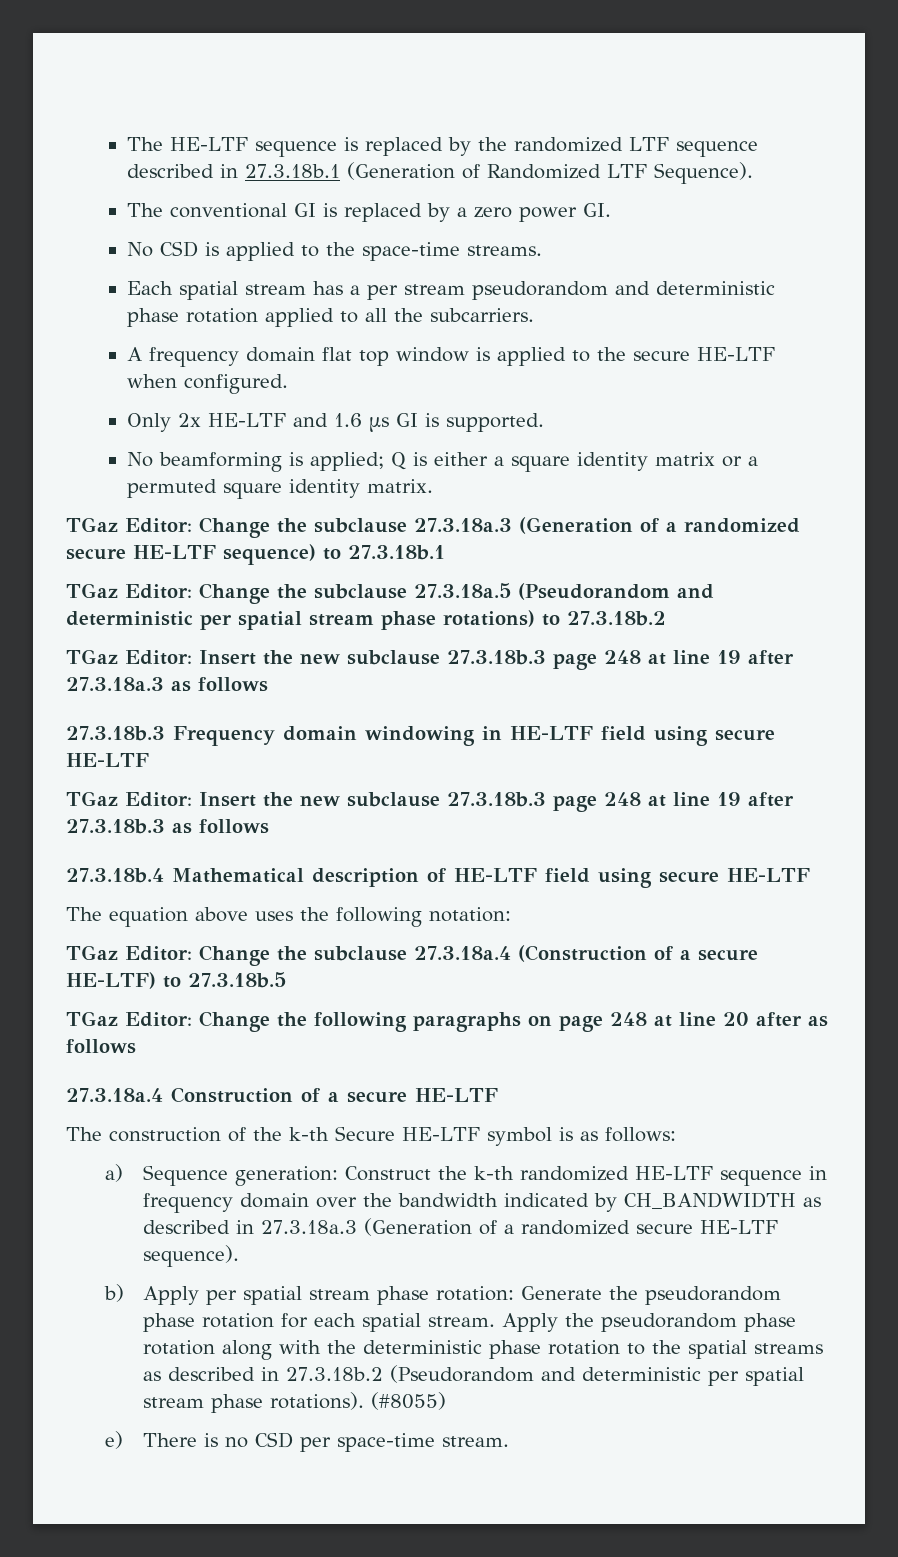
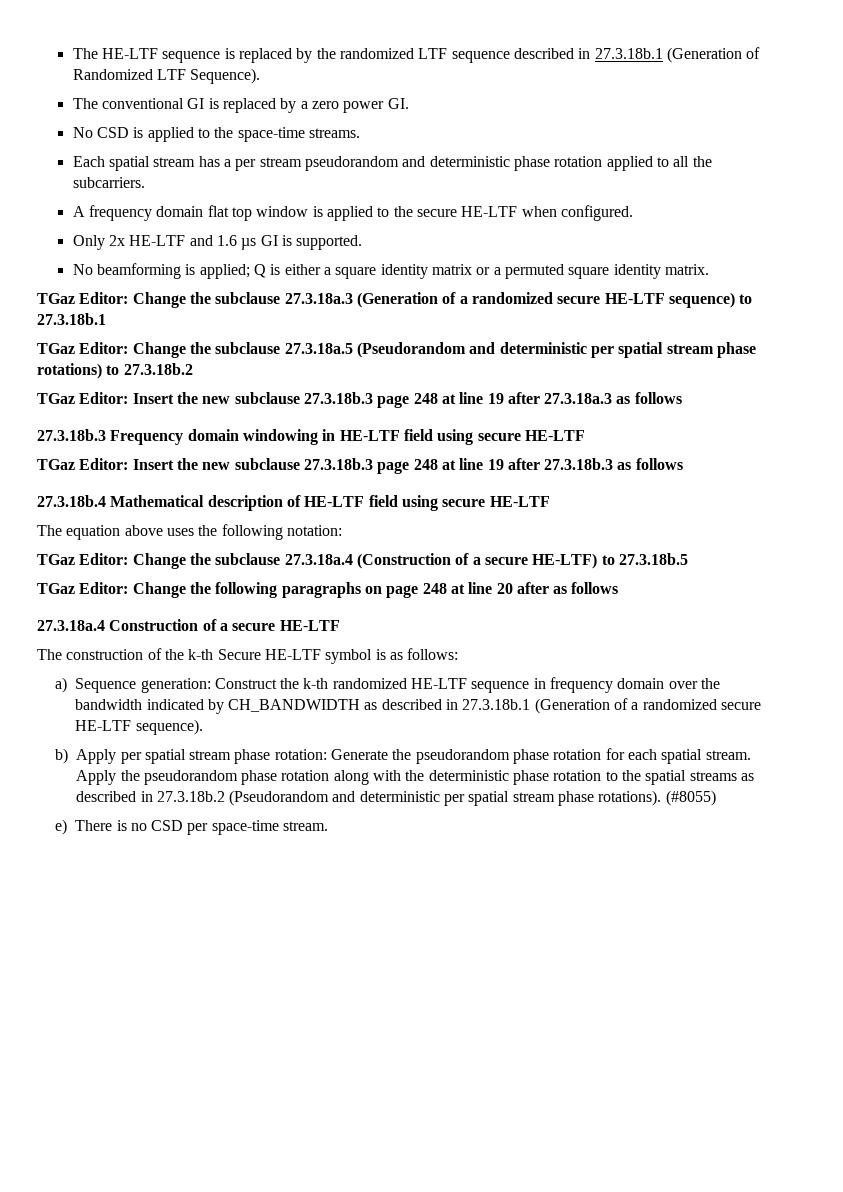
- a) Sequence generation: Construct the k-th randomized HE-LTF sequence in frequency domain over the bandwidth indicated by CH_BANDWIDTH as described in 27.3.18a.3 (Generation of a randomized secure HE-LTF sequence).
+ a) Sequence generation: Construct the k-th randomized HE-LTF sequence in frequency domain over the bandwidth indicated by CH_BANDWIDTH as described in 27.3.18b.1 (Generation of a randomized secure HE-LTF sequence).

